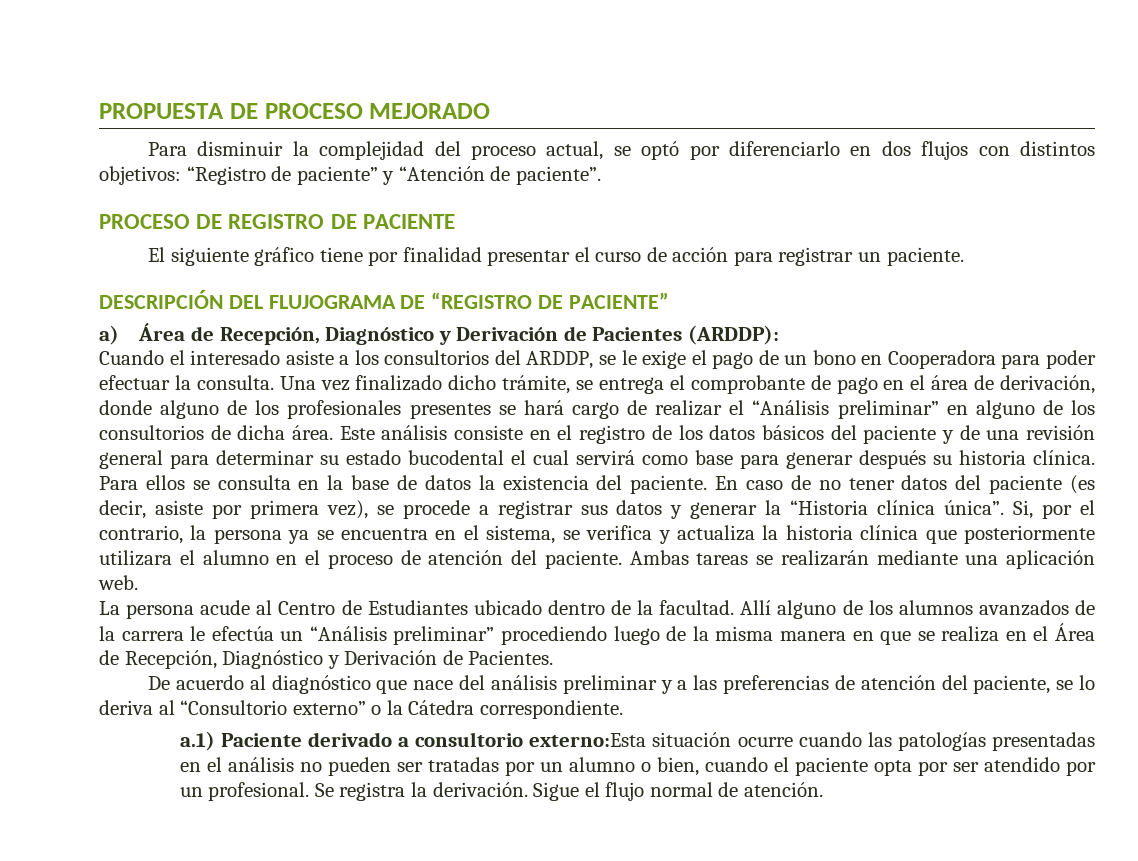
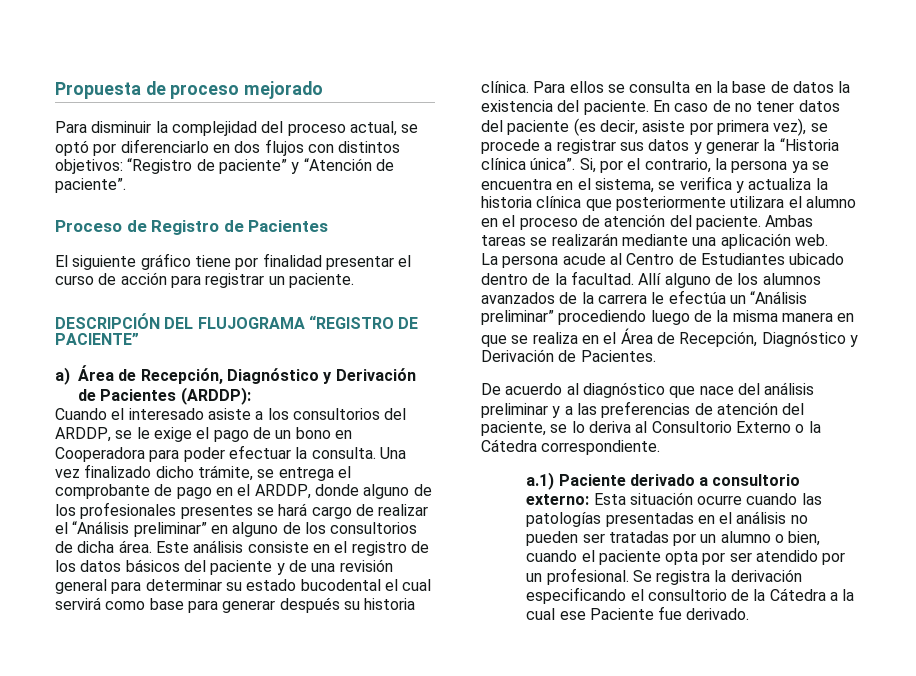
- PROPUESTA DE PROCESO MEJORADO
+ Propuesta de proceso mejorado
- PROCESO DE REGISTRO DE PACIENTE
+ Proceso de Registro de Pacientes
- DESCRIPCIÓN DEL FLUJOGRAMA DE “REGISTRO DE PACIENTE”
+ DESCRIPCIÓN DEL FLUJOGRAMA “REGISTRO DE PACIENTE”
- Una vez finalizado dicho trámite, se entrega el comprobante de pago en el área de derivación, donde alguno de los profesionales presentes se hará cargo de realizar el “Análisis preliminar” en alguno de los consultorios de dicha área.
+ Una vez finalizado dicho trámite, se entrega el comprobante de pago en el ARDDP, donde alguno de los profesionales presentes se hará cargo de realizar el “Análisis preliminar” en alguno de los consultorios de dicha área.
- De acuerdo al diagnóstico que nace del análisis preliminar y a las preferencias de atención del paciente, se lo deriva al “Consultorio externo” o la Cátedra correspondiente.
+ De acuerdo al diagnóstico que nace del análisis preliminar y a las preferencias de atención del paciente, se lo deriva al Consultorio Externo o la Cátedra correspondiente.
- a.1) Paciente derivado a consultorio externo:Esta situación ocurre cuando las patologías presentadas en el análisis no pueden ser tratadas por un alumno o bien, cuando el paciente opta por ser atendido por un profesional.
+ a.1) Paciente derivado a consultorio externo: Esta situación ocurre cuando las patologías presentadas en el análisis no pueden ser tratadas por un alumno o bien, cuando el paciente opta por ser atendido por un profesional.
- Se registra la derivación. Sigue el flujo normal de atención.
+ Se registra la derivación especificando el consultorio de la Cátedra a la cual ese Paciente fue derivado.

